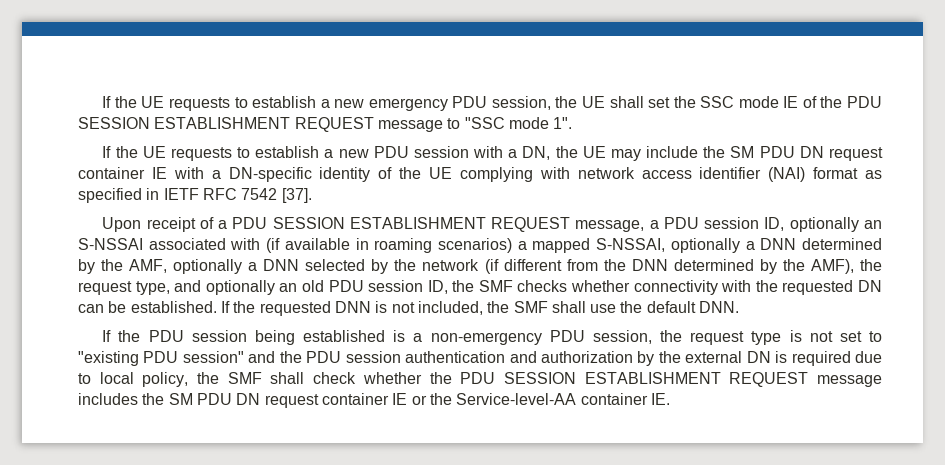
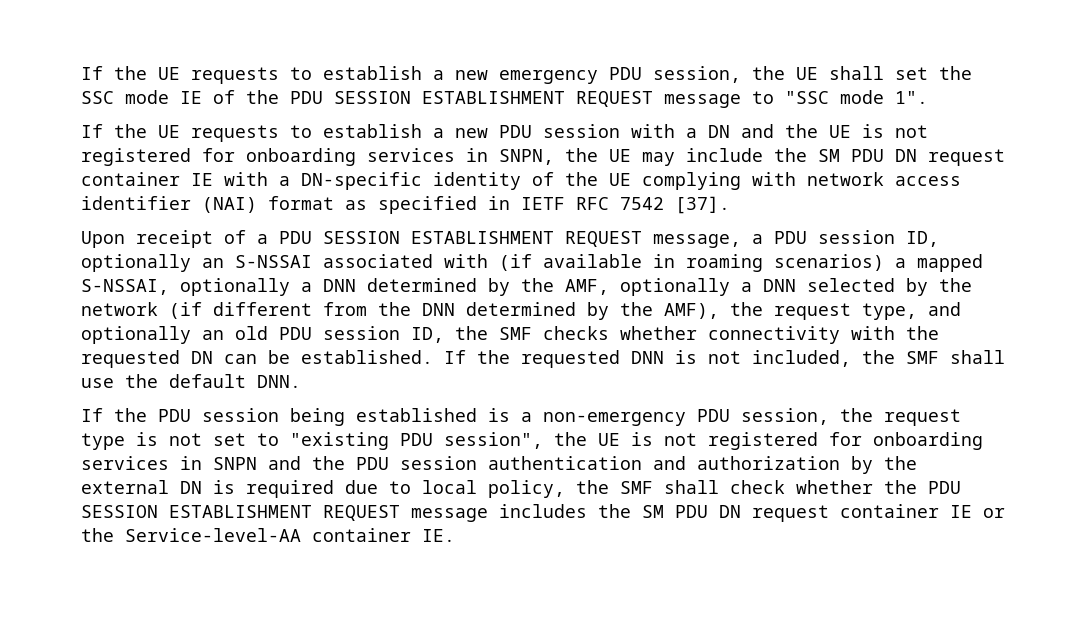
- If the UE requests to establish a new PDU session with a DN, the UE may include the SM PDU DN request container IE with a DN-specific identity of the UE complying with network access identifier (NAI) format as specified in IETF RFC 7542 [37].
+ If the UE requests to establish a new PDU session with a DN and the UE is not registered for onboarding services in SNPN, the UE may include the SM PDU DN request container IE with a DN-specific identity of the UE complying with network access identifier (NAI) format as specified in IETF RFC 7542 [37].
- If the PDU session being established is a non-emergency PDU session, the request type is not set to "existing PDU session" and the PDU session authentication and authorization by the external DN is required due to local policy, the SMF shall check whether the PDU SESSION ESTABLISHMENT REQUEST message includes the SM PDU DN request container IE or the Service-level-AA container IE.
+ If the PDU session being established is a non-emergency PDU session, the request type is not set to "existing PDU session", the UE is not registered for onboarding services in SNPN and the PDU session authentication and authorization by the external DN is required due to local policy, the SMF shall check whether the PDU SESSION ESTABLISHMENT REQUEST message includes the SM PDU DN request container IE or the Service-level-AA container IE.

